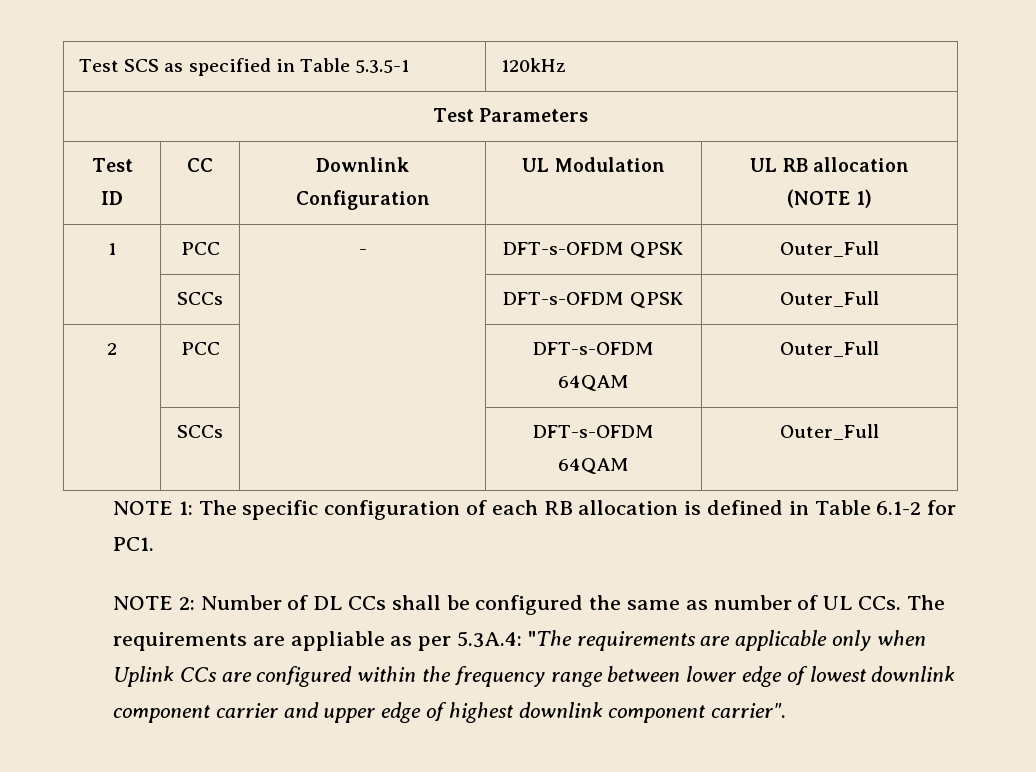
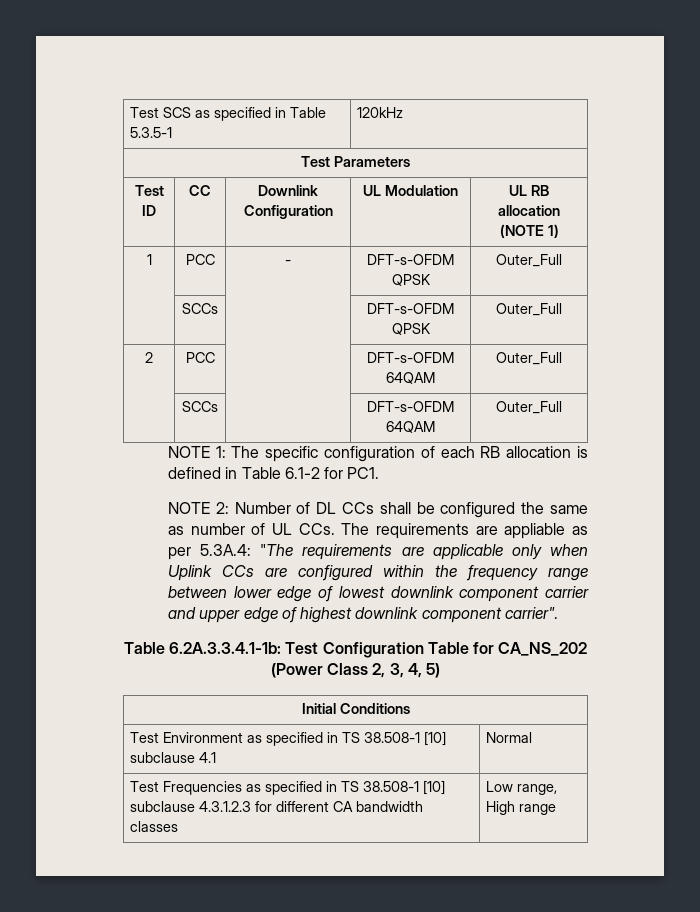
+ Table 6.2A.3.3.4.1-1b: Test Configuration Table for CA_NS_202 (Power Class 2, 3, 4, 5)
+ Initial Conditions
+ Test Environment as specified in TS 38.508-1 [10] subclause 4.1 | Normal
+ Test Frequencies as specified in TS 38.508-1 [10] subclause 4.3.1.2.3 for different CA bandwidth classes | Low range, High range

